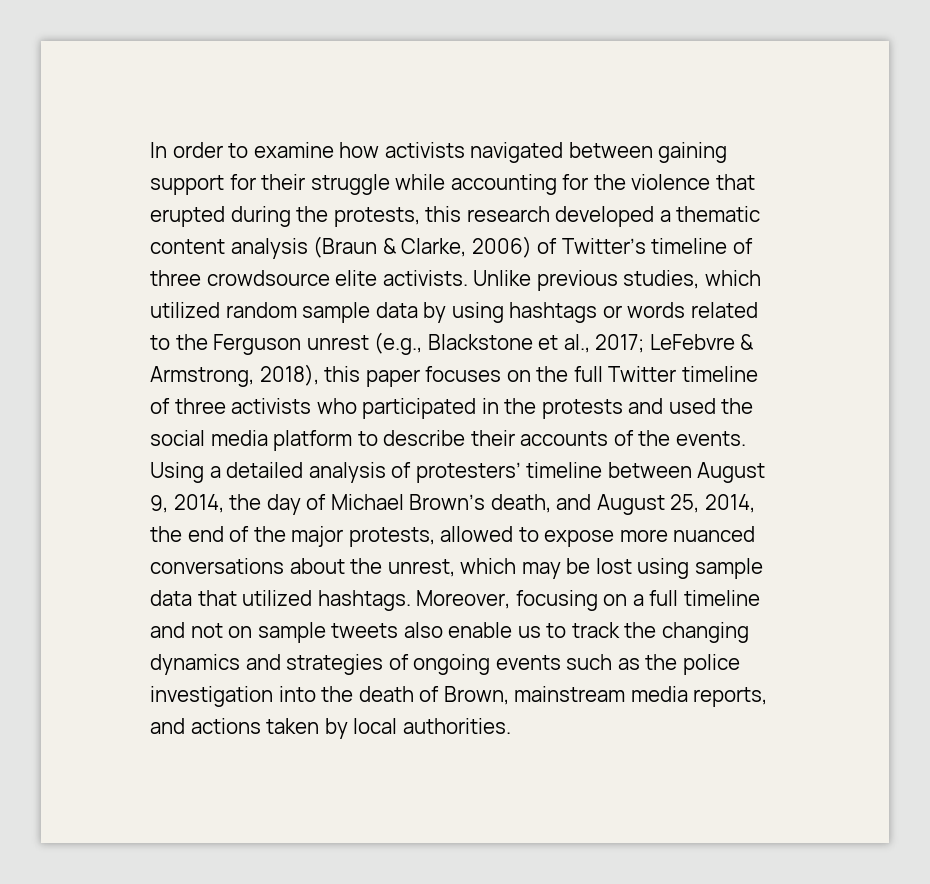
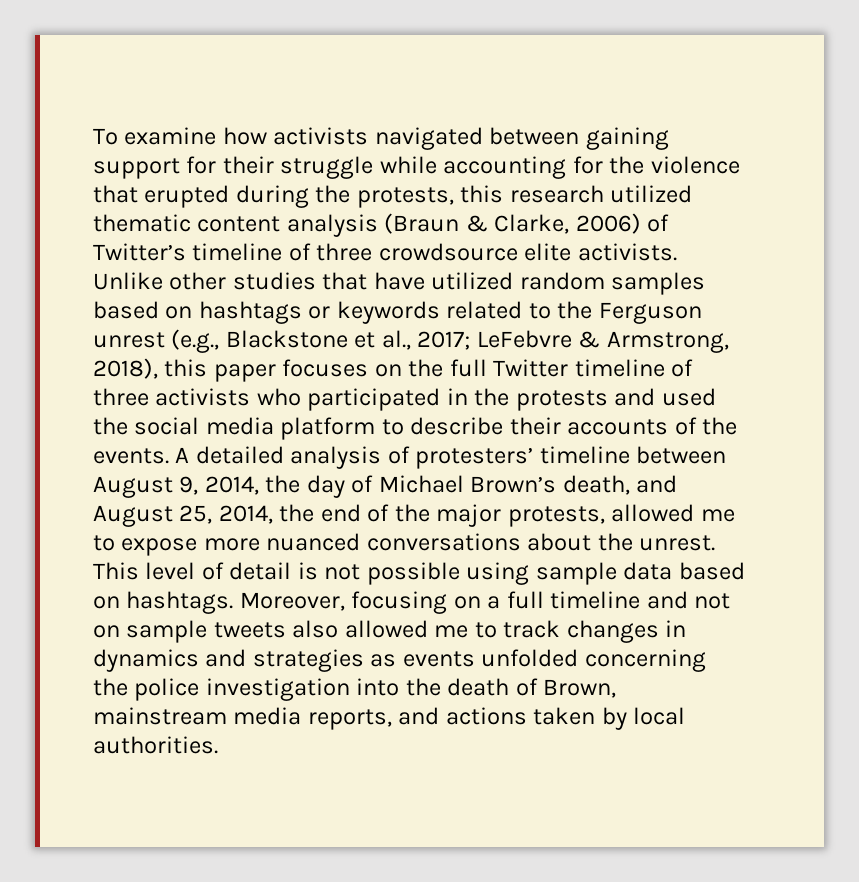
- In order to examine how activists navigated between gaining support for their struggle while accounting for the violence that erupted during the protests, this research developed a thematic content analysis (Braun & Clarke, 2006) of Twitter’s timeline of three crowdsource elite activists.
+ To examine how activists navigated between gaining support for their struggle while accounting for the violence that erupted during the protests, this research utilized thematic content analysis (Braun & Clarke, 2006) of Twitter’s timeline of three crowdsource elite activists.
- Unlike previous studies, which utilized random sample data by using hashtags or words related to the Ferguson unrest (e.g., Blackstone et al., 2017; LeFebvre & Armstrong, 2018), this paper focuses on the full Twitter timeline of three activists who participated in the protests and used the social media platform to describe their accounts of the events.
+ Unlike other studies that have utilized random samples based on hashtags or keywords related to the Ferguson unrest (e.g., Blackstone et al., 2017; LeFebvre & Armstrong, 2018), this paper focuses on the full Twitter timeline of three activists who participated in the protests and used the social media platform to describe their accounts of the events.
- Using a detailed analysis of protesters’ timeline between August 9, 2014, the day of Michael Brown’s death, and August 25, 2014, the end of the major protests, allowed to expose more nuanced conversations about the unrest, which may be lost using sample data that utilized hashtags.
+ A detailed analysis of protesters’ timeline between August 9, 2014, the day of Michael Brown’s death, and August 25, 2014, the end of the major protests, allowed me to expose more nuanced conversations about the unrest. This level of detail is not possible using sample data based on hashtags.
- Moreover, focusing on a full timeline and not on sample tweets also enable us to track the changing dynamics and strategies of ongoing events such as the police investigation into the death of Brown, mainstream media reports, and actions taken by local authorities.
+ Moreover, focusing on a full timeline and not on sample tweets also allowed me to track changes in dynamics and strategies as events unfolded concerning the police investigation into the death of Brown, mainstream media reports, and actions taken by local authorities.

